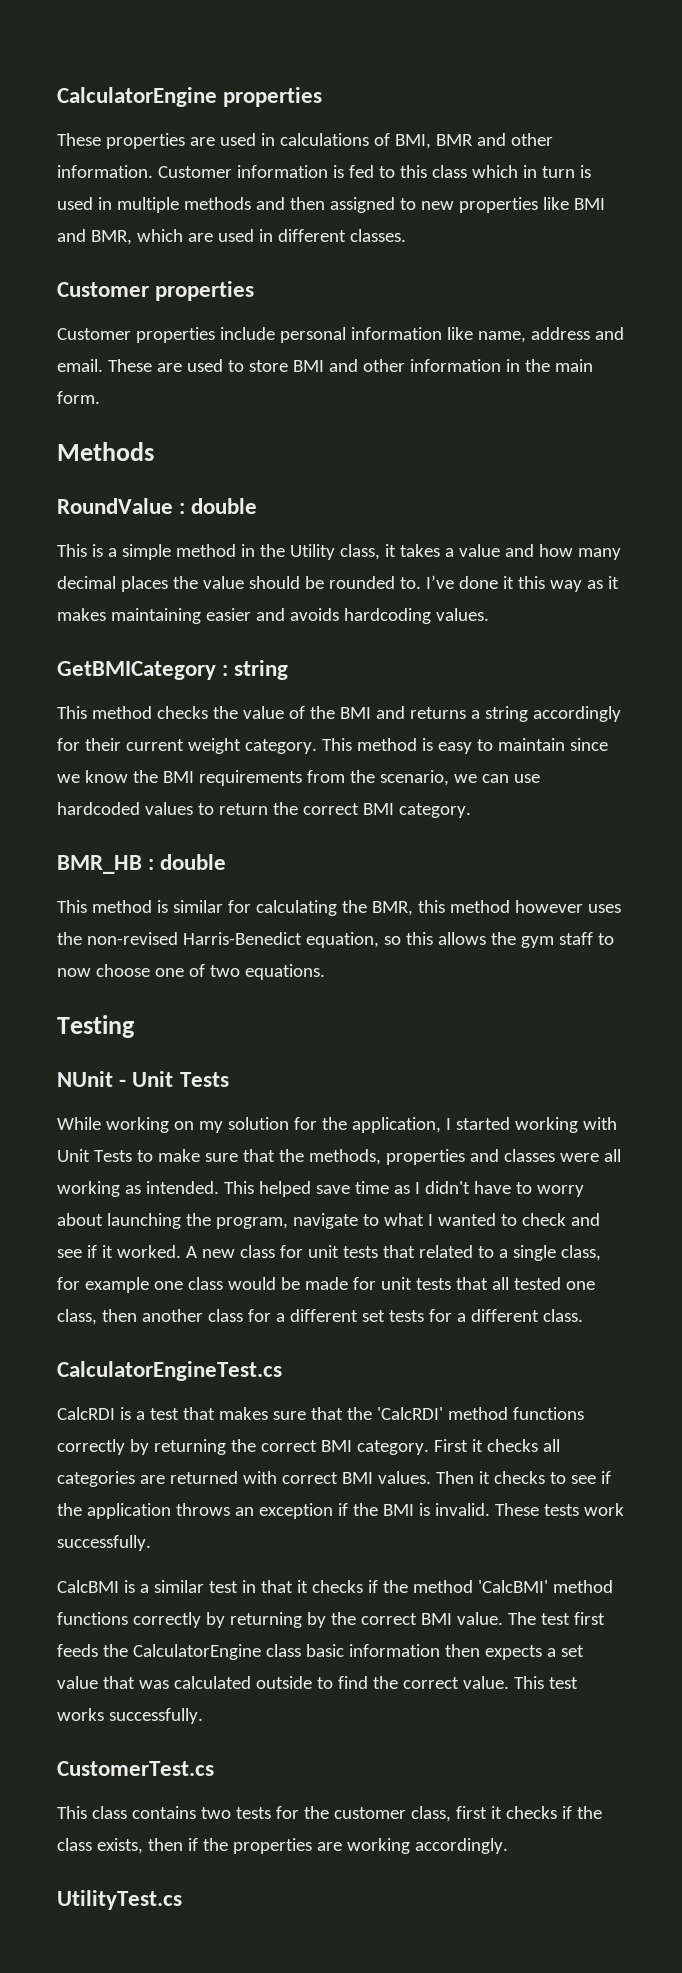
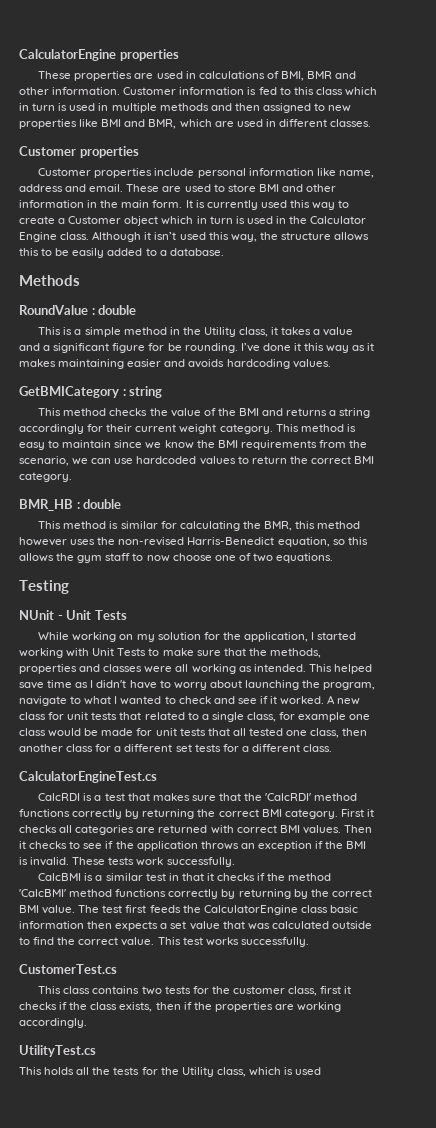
+ It is currently used this way to create a Customer object which in turn is used in the Calculator Engine class. Although it isn’t used this way, the structure allows this to be easily added to a database.
- This is a simple method in the Utility class, it takes a value and how many decimal places the value should be rounded to.
+ This is a simple method in the Utility class, it takes a value and a significant figure for be rounding.
+ This holds all the tests for the Utility class, which is used

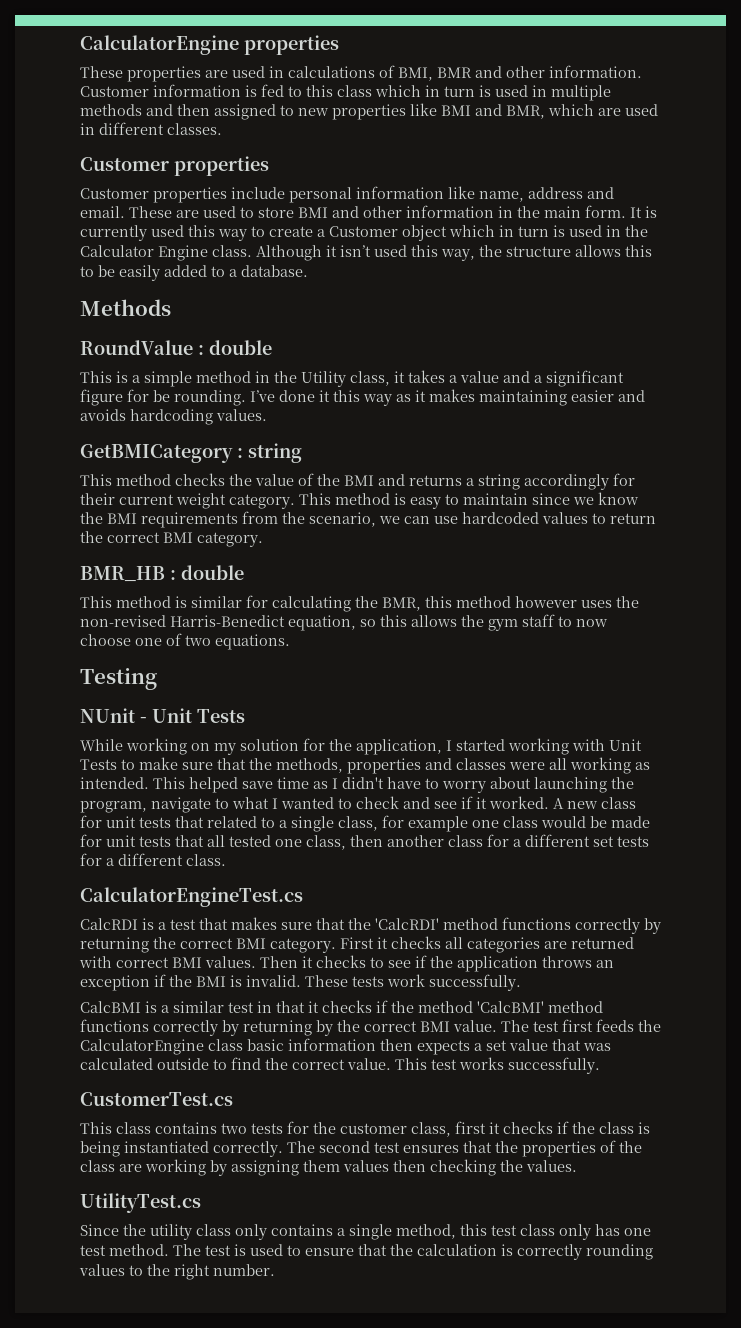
- This class contains two tests for the customer class, first it checks if the class exists, then if the properties are working accordingly.
+ This class contains two tests for the customer class, first it checks if the class is being instantiated correctly. The second test ensures that the properties of the class are working by assigning them values then checking the values.
  UtilityTest.cs
- This holds all the tests for the Utility class, which is used
+ Since the utility class only contains a single method, this test class only has one test method. The test is used to ensure that the calculation is correctly rounding values to the right number.

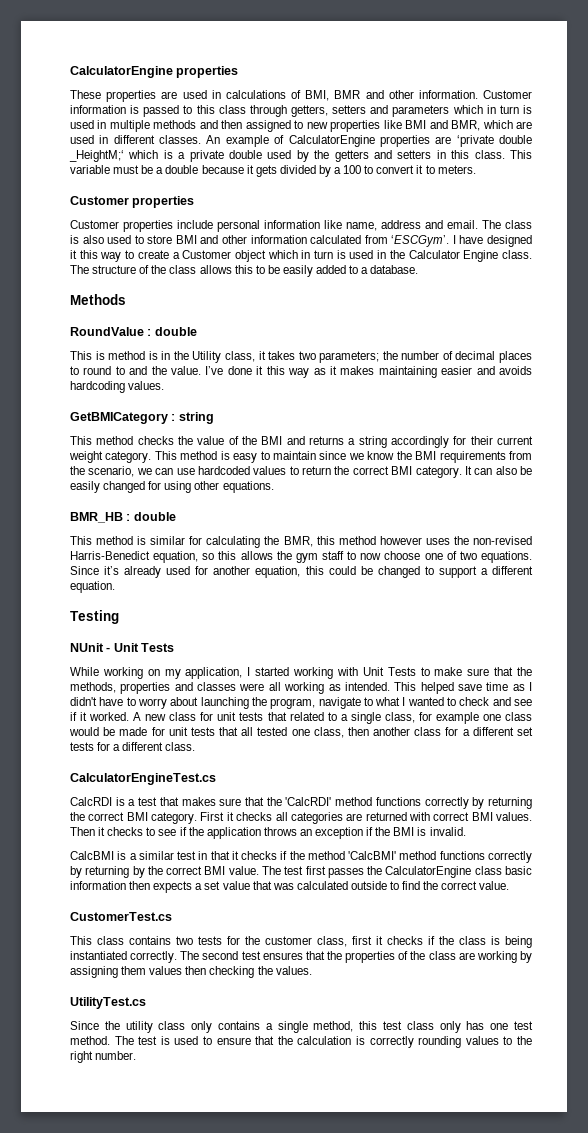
- Customer information is fed to this class which in turn is used in multiple methods and then assigned to new properties like BMI and BMR, which are used in different classes.
+ Customer information is passed to this class through getters, setters and parameters which in turn is used in multiple methods and then assigned to new properties like BMI and BMR, which are used in different classes. An example of CalculatorEngine properties are ‘private double _HeightM;‘ which is a private double used by the getters and setters in this class. This variable must be a double because it gets divided by a 100 to convert it to meters.
- These are used to store BMI and other information in the main form. It is currently used this way to create a Customer object which in turn is used in the Calculator Engine class.
+ The class is also used to store BMI and other information calculated from ‘ESCGym’. I have designed it this way to create a Customer object which in turn is used in the Calculator Engine class.
- Although it isn’t used this way, the structure allows this to be easily added to a database.
+ The structure of the class allows this to be easily added to a database.
- This is a simple method in the Utility class, it takes a value and a significant figure for be rounding.
+ This is method is in the Utility class, it takes two parameters; the number of decimal places to round to and the value.
+ It can also be easily changed for using other equations.
+ Since it’s already used for another equation, this could be changed to support a different equation.
- While working on my solution for the application, I started working with Unit Tests to make sure that the methods, properties and classes were all working as intended.
+ While working on my application, I started working with Unit Tests to make sure that the methods, properties and classes were all working as intended.
- These tests work successfully.
- The test first feeds the CalculatorEngine class basic information then expects a set value that was calculated outside to find the correct value. This test works successfully.
+ The test first passes the CalculatorEngine class basic information then expects a set value that was calculated outside to find the correct value.

